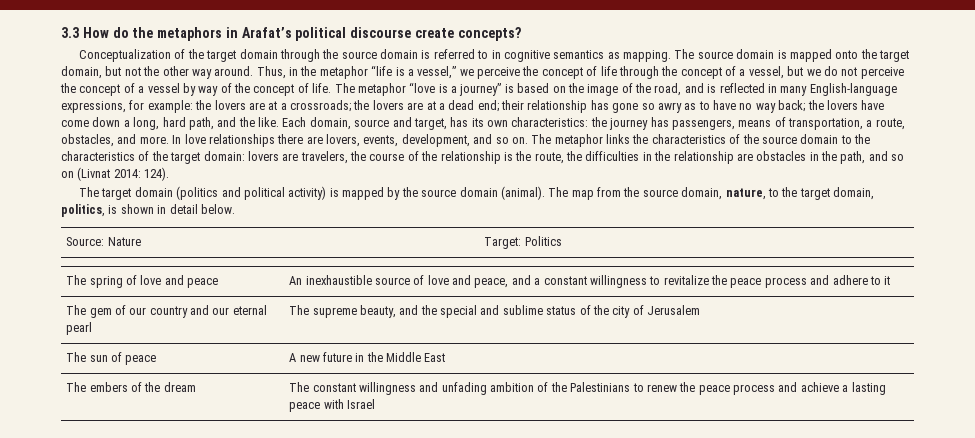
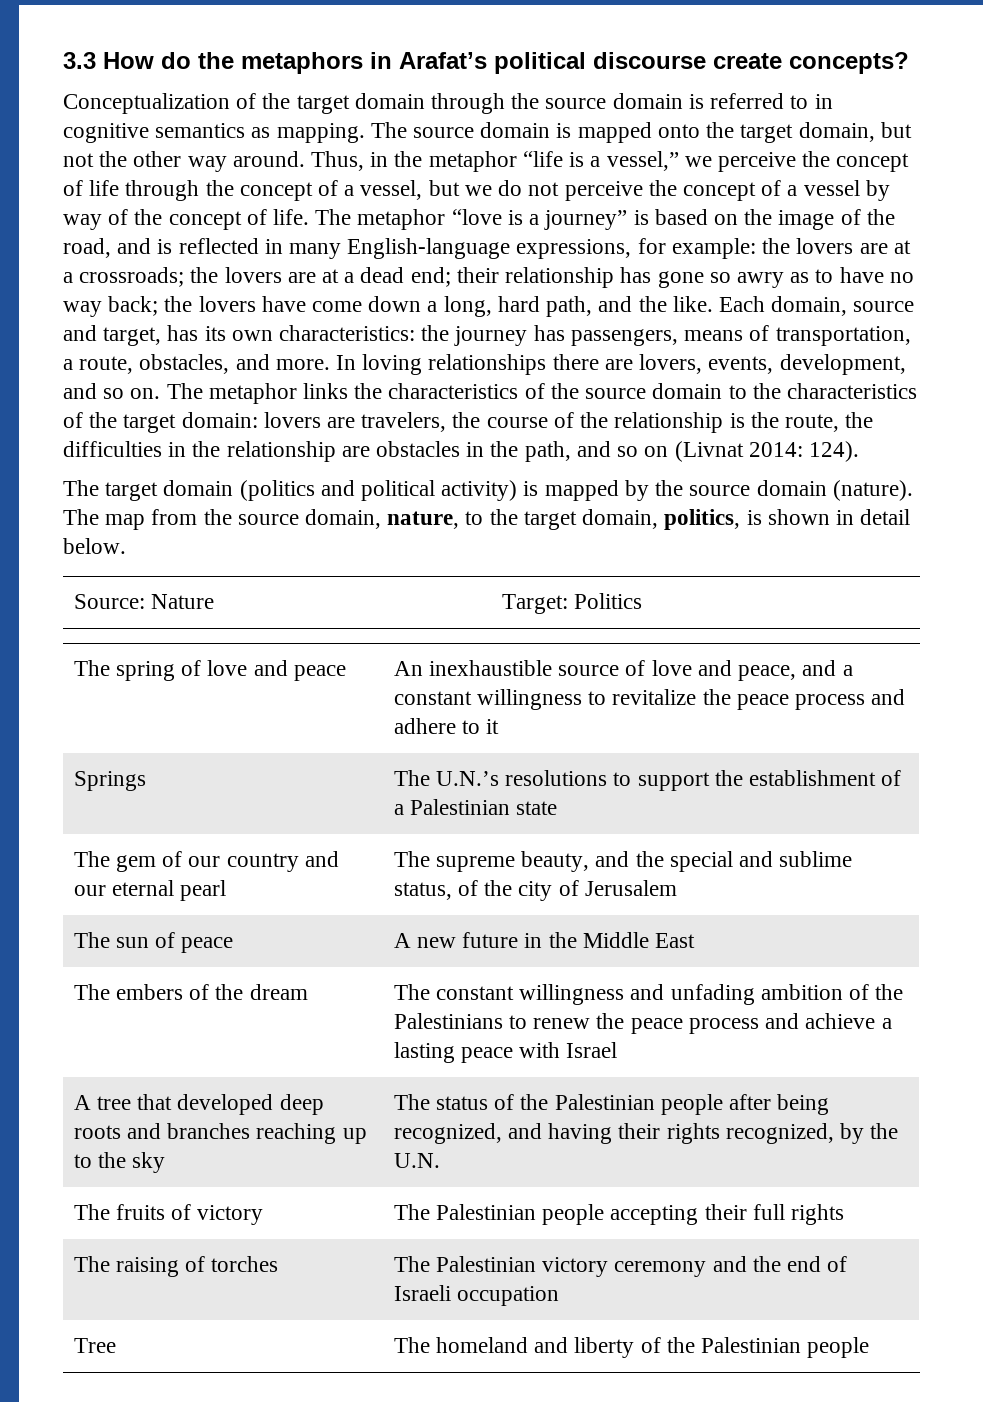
- In love relationships there are lovers, events, development, and so on.
+ In loving relationships there are lovers, events, development, and so on.
- The target domain (politics and political activity) is mapped by the source domain (animal).
+ The target domain (politics and political activity) is mapped by the source domain (nature).
+ Springs | The U.N.’s resolutions to support the establishment of a Palestinian state
- The gem of our country and our eternal pearl | The supreme beauty, and the special and sublime status of the city of Jerusalem
+ The gem of our country and our eternal pearl | The supreme beauty, and the special and sublime status, of the city of Jerusalem
+ A tree that developed deep roots and branches reaching up to the sky | The status of the Palestinian people after being recognized, and having their rights recognized, by the U.N.
+ The fruits of victory | The Palestinian people accepting their full rights
+ The raising of torches | The Palestinian victory ceremony and the end of Israeli occupation
+ Tree | The homeland and liberty of the Palestinian people

